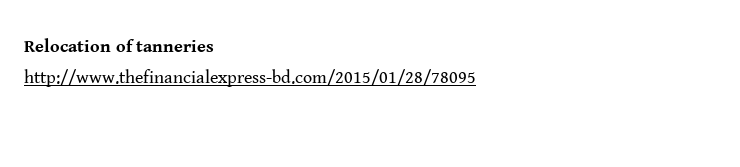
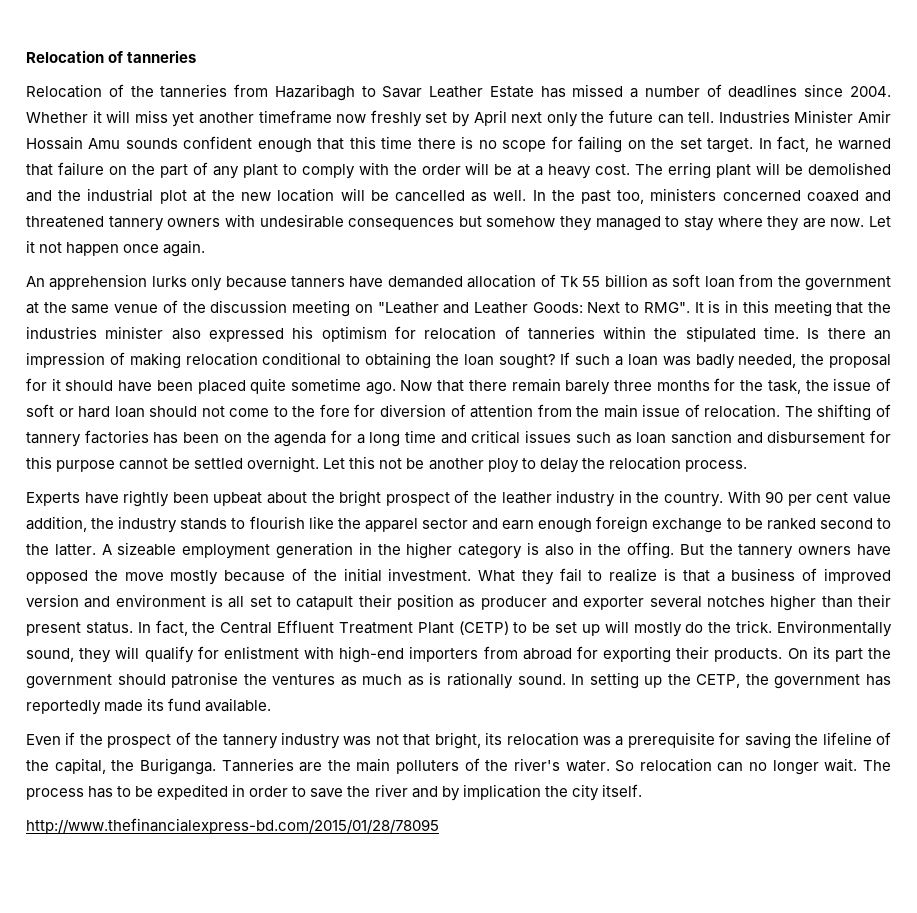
+ Relocation of the tanneries from Hazaribagh to Savar Leather Estate has missed a number of deadlines since 2004. Whether it will miss yet another timeframe now freshly set by April next only the future can tell. Industries Minister Amir Hossain Amu sounds confident enough that this time there is no scope for failing on the set target. In fact, he warned that failure on the part of any plant to comply with the order will be at a heavy cost. The erring plant will be demolished and the industrial plot at the new location will be cancelled as well. In the past too, ministers concerned coaxed and threatened tannery owners with undesirable consequences but somehow they managed to stay where they are now. Let it not happen once again.
+ An apprehension lurks only because tanners have demanded allocation of Tk 55 billion as soft loan from the government at the same venue of the discussion meeting on "Leather and Leather Goods: Next to RMG". It is in this meeting that the industries minister also expressed his optimism for relocation of tanneries within the stipulated time. Is there an impression of making relocation conditional to obtaining the loan sought? If such a loan was badly needed, the proposal for it should have been placed quite sometime ago. Now that there remain barely three months for the task, the issue of soft or hard loan should not come to the fore for diversion of attention from the main issue of relocation. The shifting of tannery factories has been on the agenda for a long time and critical issues such as loan sanction and disbursement for this purpose cannot be settled overnight. Let this not be another ploy to delay the relocation process.
+ Experts have rightly been upbeat about the bright prospect of the leather industry in the country. With 90 per cent value addition, the industry stands to flourish like the apparel sector and earn enough foreign exchange to be ranked second to the latter. A sizeable employment generation in the higher category is also in the offing. But the tannery owners have opposed the move mostly because of the initial investment. What they fail to realize is that a business of improved version and environment is all set to catapult their position as producer and exporter several notches higher than their present status. In fact, the Central Effluent Treatment Plant (CETP) to be set up will mostly do the trick. Environmentally sound, they will qualify for enlistment with high-end importers from abroad for exporting their products. On its part the government should patronise the ventures as much as is rationally sound. In setting up the CETP, the government has reportedly made its fund available.
+ Even if the prospect of the tannery industry was not that bright, its relocation was a prerequisite for saving the lifeline of the capital, the Buriganga. Tanneries are the main polluters of the river's water. So relocation can no longer wait. The process has to be expedited in order to save the river and by implication the city itself.

